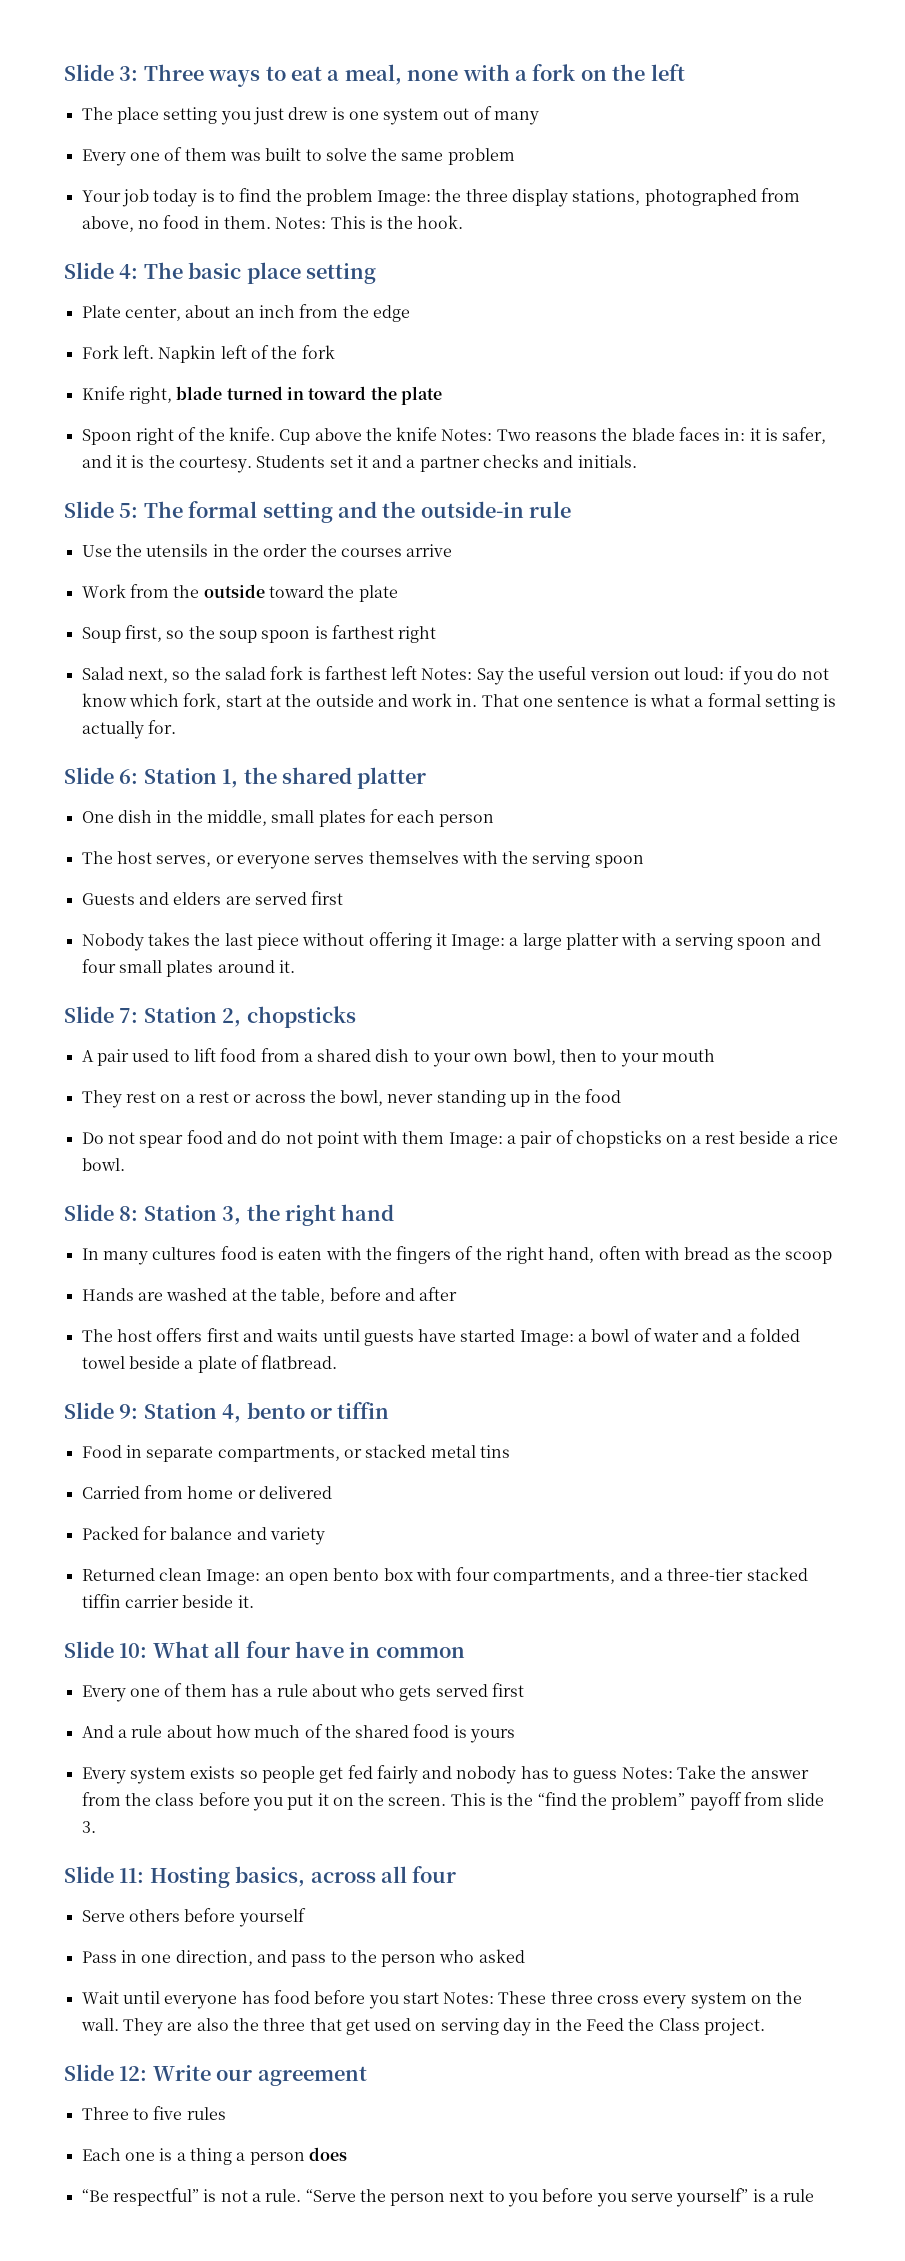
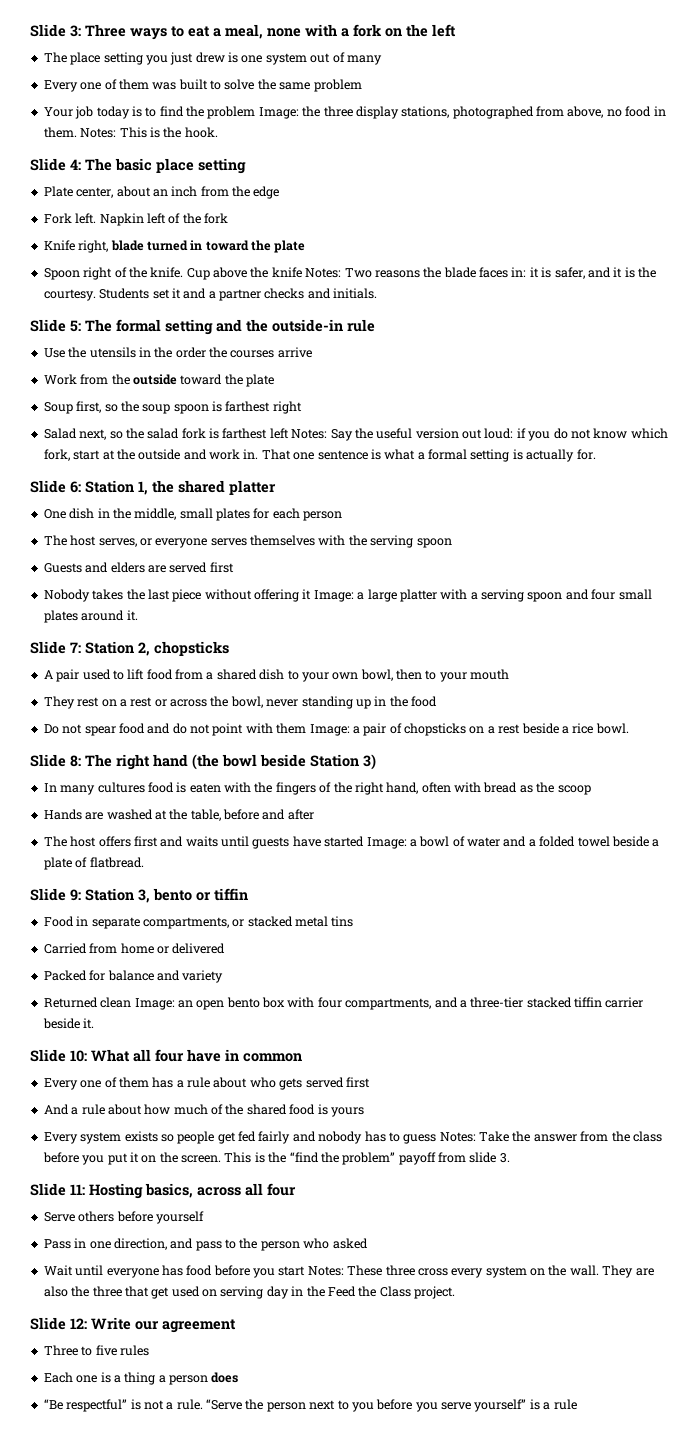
- Slide 8: Station 3, the right hand
+ Slide 8: The right hand (the bowl beside Station 3)
- Slide 9: Station 4, bento or tiffin
+ Slide 9: Station 3, bento or tiffin

